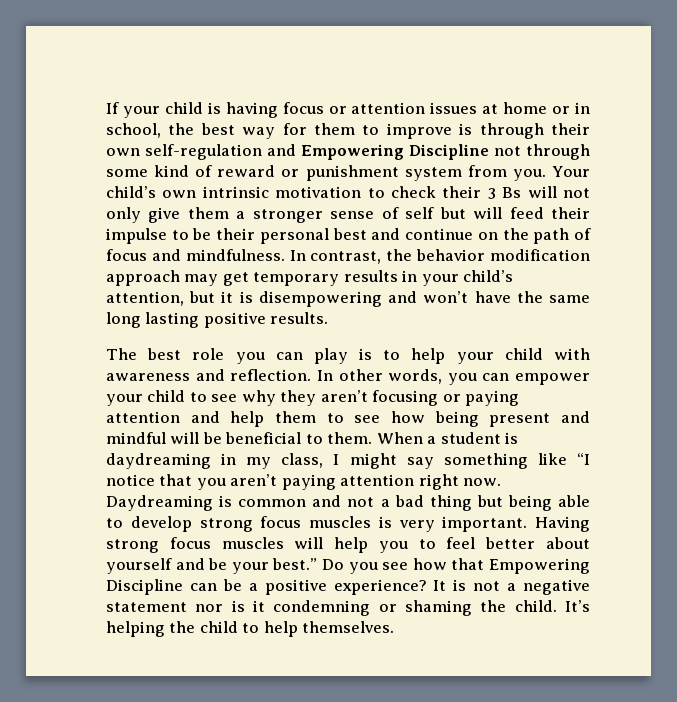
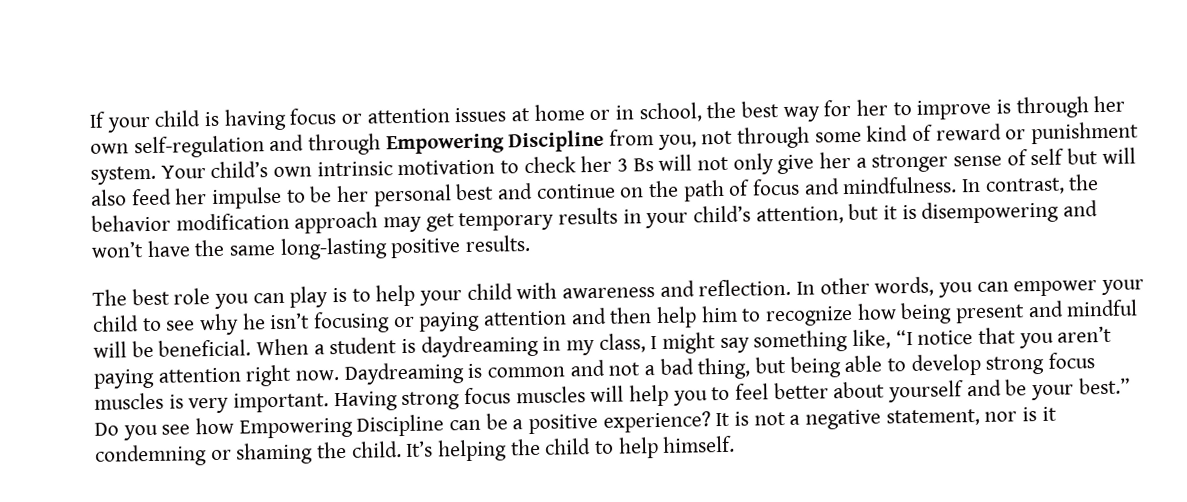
- If your child is having focus or attention issues at home or in school, the best way for them to improve is through their own self-regulation and Empowering Discipline not through some kind of reward or punishment system from you.
+ If your child is having focus or attention issues at home or in school, the best way for her to improve is through her own self-regulation and through Empowering Discipline from you, not through some kind of reward or punishment system.
- Your child’s own intrinsic motivation to check their 3 Bs will not only give them a stronger sense of self but will feed their impulse to be their personal best and continue on the path of focus and mindfulness.
+ Your child’s own intrinsic motivation to check her 3 Bs will not only give her a stronger sense of self but will also feed her impulse to be her personal best and continue on the path of focus and mindfulness.
- In contrast, the behavior modification approach may get temporary results in your child’s attention, but it is disempowering and won’t have the same long lasting positive results.
+ In contrast, the behavior modification approach may get temporary results in your child’s attention, but it is disempowering and won’t have the same long-lasting positive results.
- In other words, you can empower your child to see why they aren’t focusing or paying attention and help them to see how being present and mindful will be beneficial to them.
+ In other words, you can empower your child to see why he isn’t focusing or paying attention and then help him to recognize how being present and mindful will be beneficial.
- When a student is daydreaming in my class, I might say something like “I notice that you aren’t paying attention right now.
+ When a student is daydreaming in my class, I might say something like, “I notice that you aren’t paying attention right now.
- Daydreaming is common and not a bad thing but being able to develop strong focus muscles is very important.
+ Daydreaming is common and not a bad thing, but being able to develop strong focus muscles is very important.
- Do you see how that Empowering Discipline can be a positive experience?
+ Do you see how Empowering Discipline can be a positive experience?
- It is not a negative statement nor is it condemning or shaming the child.
+ It is not a negative statement, nor is it condemning or shaming the child.
- It’s helping the child to help themselves.
+ It’s helping the child to help himself.

